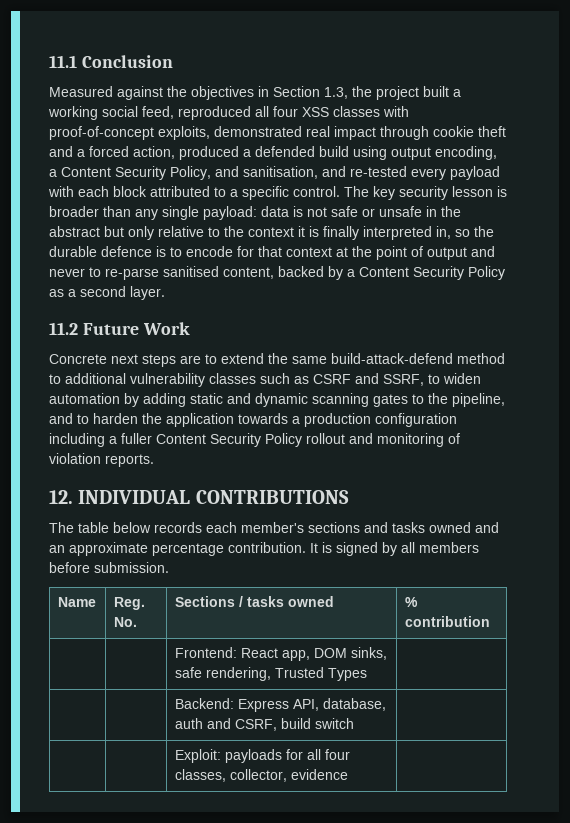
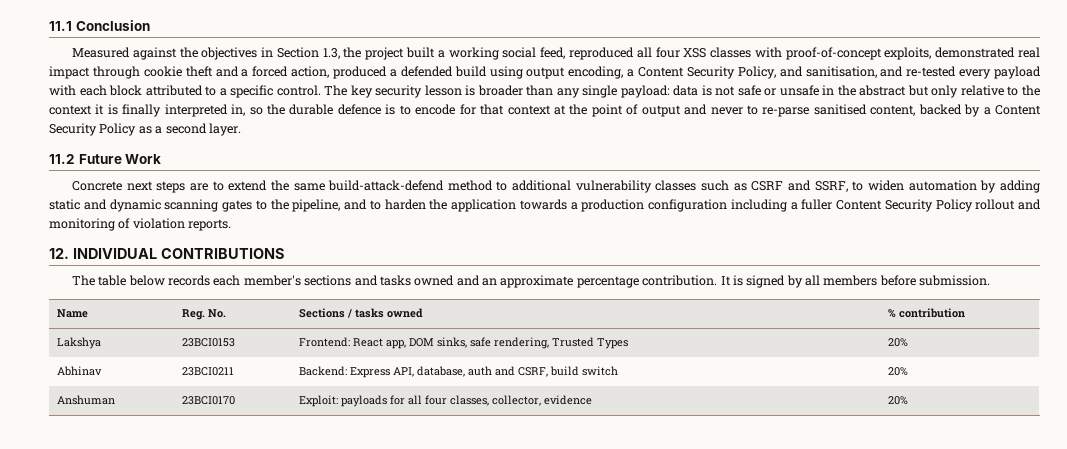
- | | Frontend: React app, DOM sinks, safe rendering, Trusted Types |
- | | Backend: Express API, database, auth and CSRF, build switch |
- | | Exploit: payloads for all four classes, collector, evidence |
+ Lakshya | 23BCI0153 | Frontend: React app, DOM sinks, safe rendering, Trusted Types | 20%
+ Abhinav | 23BCI0211 | Backend: Express API, database, auth and CSRF, build switch | 20%
+ Anshuman | 23BCI0170 | Exploit: payloads for all four classes, collector, evidence | 20%

